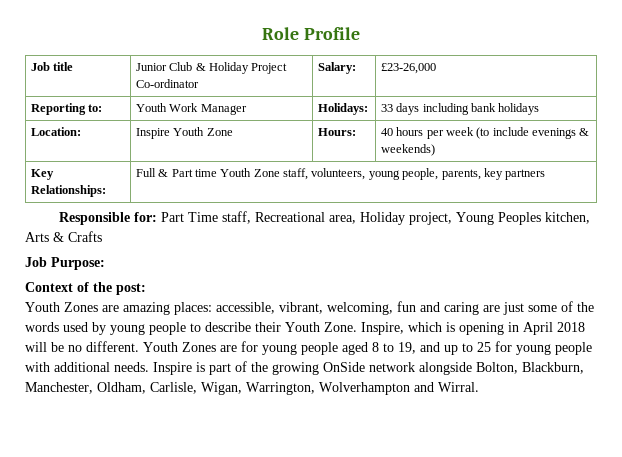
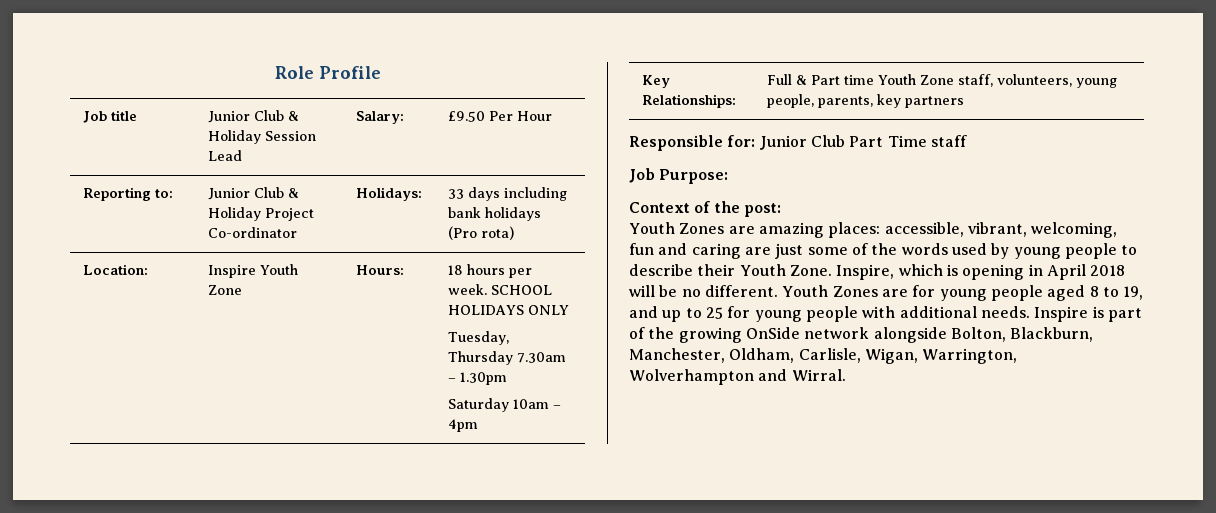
- Job title | Junior Club & Holiday Project Co-ordinator | Salary: | £23-26,000
+ Job title | Junior Club & Holiday Session Lead | Salary: | £9.50 Per Hour
- Reporting to: | Youth Work Manager | Holidays: | 33 days including bank holidays
+ Reporting to: | Junior Club & Holiday Project Co-ordinator | Holidays: | 33 days including bank holidays (Pro rota)
- Location: | Inspire Youth Zone | Hours: | 40 hours per week (to include evenings & weekends)
+ Location: | Inspire Youth Zone | Hours: | 18 hours per week. SCHOOL HOLIDAYS ONLY
+ Tuesday, Thursday 7.30am – 1.30pm
+ Saturday 10am – 4pm
- Responsible for: Part Time staff, Recreational area, Holiday project, Young Peoples kitchen, Arts & Crafts
+ Responsible for: Junior Club Part Time staff

